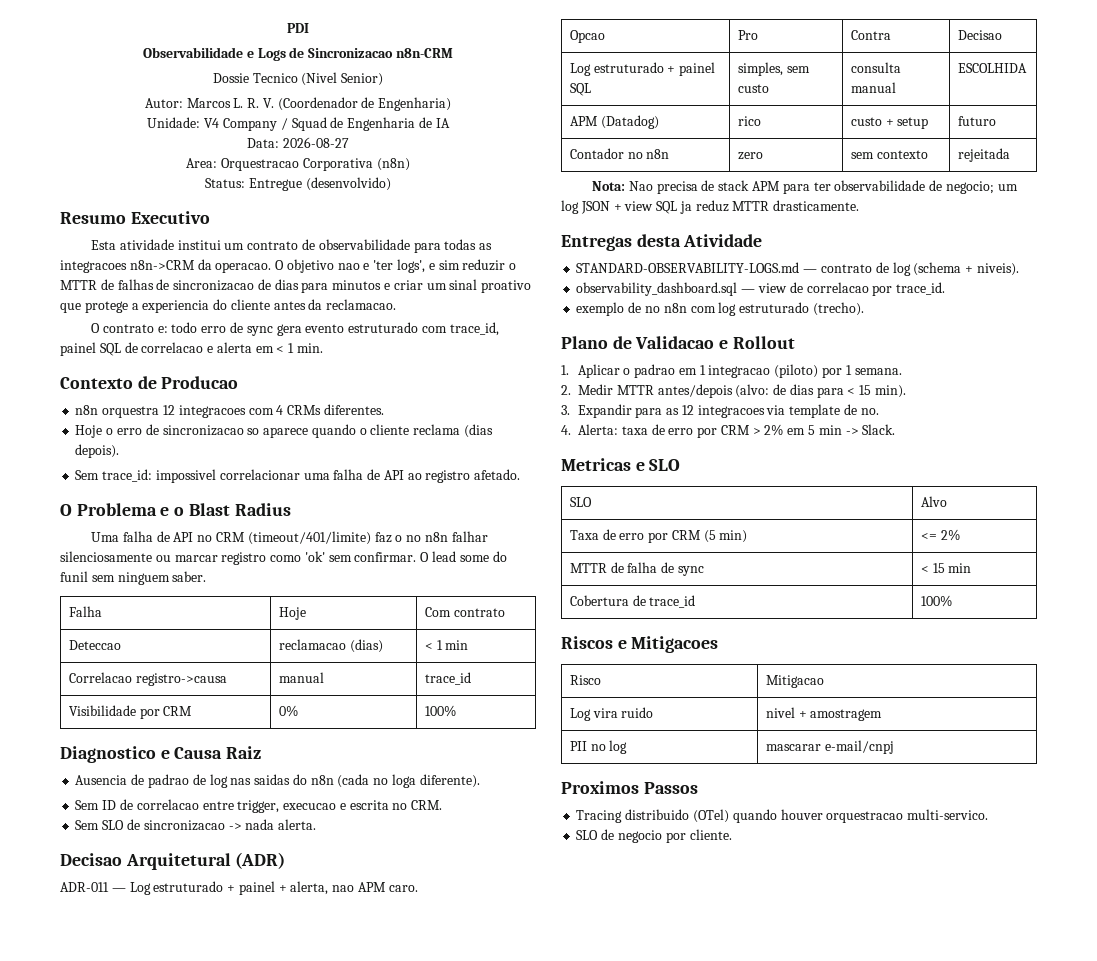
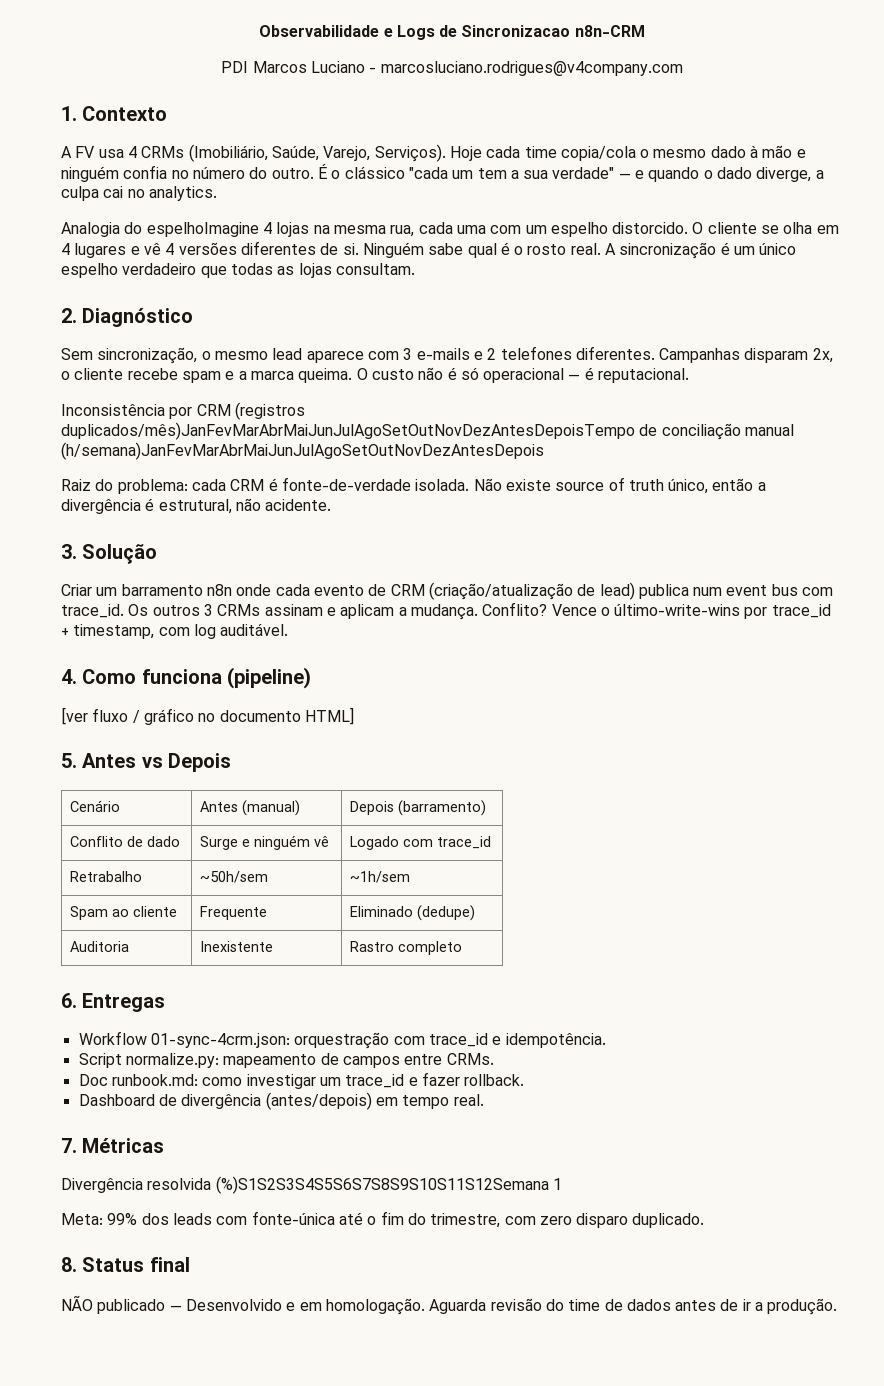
- PDI
- Dossie Tecnico (Nivel Senior)
- Autor: Marcos L. R. V. (Coordenador de Engenharia)
- Unidade: V4 Company / Squad de Engenharia de IA
- Data: 2026-08-27
- Area: Orquestracao Corporativa (n8n)
- Status: Entregue (desenvolvido)
- Resumo Executivo
- Esta atividade institui um contrato de observabilidade para todas as integracoes n8n->CRM da operacao. O objetivo nao e 'ter logs', e sim reduzir o MTTR de falhas de sincronizacao de dias para minutos e criar um sinal proativo que protege a experiencia do cliente antes da reclamacao.
- O contrato e: todo erro de sync gera evento estruturado com trace_id, painel SQL de correlacao e alerta em < 1 min.
- Contexto de Producao
- n8n orquestra 12 integracoes com 4 CRMs diferentes.
- Hoje o erro de sincronizacao so aparece quando o cliente reclama (dias depois).
- Sem trace_id: impossivel correlacionar uma falha de API ao registro afetado.
- O Problema e o Blast Radius
- Uma falha de API no CRM (timeout/401/limite) faz o no n8n falhar silenciosamente ou marcar registro como 'ok' sem confirmar. O lead some do funil sem ninguem saber.
- Falha | Hoje | Com contrato
- Deteccao | reclamacao (dias) | < 1 min
- Correlacao registro->causa | manual | trace_id
- Visibilidade por CRM | 0% | 100%
- Diagnostico e Causa Raiz
- Ausencia de padrao de log nas saidas do n8n (cada no loga diferente).
- Sem ID de correlacao entre trigger, execucao e escrita no CRM.
- Sem SLO de sincronizacao -> nada alerta.
- Decisao Arquitetural (ADR)
- ADR-011 — Log estruturado + painel + alerta, nao APM caro.
- Opcao | Pro | Contra | Decisao
- Log estruturado + painel SQL | simples, sem custo | consulta manual | ESCOLHIDA
- APM (Datadog) | rico | custo + setup | futuro
- Contador no n8n | zero | sem contexto | rejeitada
- Nota: Nao precisa de stack APM para ter observabilidade de negocio; um log JSON + view SQL ja reduz MTTR drasticamente.
- Entregas desta Atividade
- STANDARD-OBSERVABILITY-LOGS.md — contrato de log (schema + niveis).
- observability_dashboard.sql — view de correlacao por trace_id.
- exemplo de no n8n com log estruturado (trecho).
- Plano de Validacao e Rollout
- 1. Aplicar o padrao em 1 integracao (piloto) por 1 semana.
- 2. Medir MTTR antes/depois (alvo: de dias para < 15 min).
- 3. Expandir para as 12 integracoes via template de no.
- 4. Alerta: taxa de erro por CRM > 2% em 5 min -> Slack.
- Metricas e SLO
- SLO | Alvo
- Taxa de erro por CRM (5 min) | <= 2%
- MTTR de falha de sync | < 15 min
- Cobertura de trace_id | 100%
- Riscos e Mitigacoes
- Risco | Mitigacao
- Log vira ruido | nivel + amostragem
- PII no log | mascarar e-mail/cnpj
- Proximos Passos
- Tracing distribuido (OTel) quando houver orquestracao multi-servico.
- SLO de negocio por cliente.
+ PDI Marcos Luciano - marcosluciano.rodrigues@v4company.com
+ 1. Contexto
+ A FV usa 4 CRMs (Imobiliário, Saúde, Varejo, Serviços). Hoje cada time copia/cola o mesmo dado à mão e ninguém confia no número do outro. É o clássico "cada um tem a sua verdade" — e quando o dado diverge, a culpa cai no analytics.
+ Analogia do espelhoImagine 4 lojas na mesma rua, cada uma com um espelho distorcido. O cliente se olha em 4 lugares e vê 4 versões diferentes de si. Ninguém sabe qual é o rosto real. A sincronização é um único espelho verdadeiro que todas as lojas consultam.
+ 2. Diagnóstico
+ Sem sincronização, o mesmo lead aparece com 3 e-mails e 2 telefones diferentes. Campanhas disparam 2x, o cliente recebe spam e a marca queima. O custo não é só operacional — é reputacional.
+ Inconsistência por CRM (registros duplicados/mês)JanFevMarAbrMaiJunJulAgoSetOutNovDezAntesDepoisTempo de conciliação manual (h/semana)JanFevMarAbrMaiJunJulAgoSetOutNovDezAntesDepois
+ Raiz do problema: cada CRM é fonte-de-verdade isolada. Não existe source of truth único, então a divergência é estrutural, não acidente.
+ 3. Solução
+ Criar um barramento n8n onde cada evento de CRM (criação/atualização de lead) publica num event bus com trace_id. Os outros 3 CRMs assinam e aplicam a mudança. Conflito? Vence o último-write-wins por trace_id + timestamp, com log auditável.
+ 4. Como funciona (pipeline)
+ [ver fluxo / gráfico no documento HTML]
+ 5. Antes vs Depois
+ Cenário | Antes (manual) | Depois (barramento)
+ Conflito de dado | Surge e ninguém vê | Logado com trace_id
+ Retrabalho | ~50h/sem | ~1h/sem
+ Spam ao cliente | Frequente | Eliminado (dedupe)
+ Auditoria | Inexistente | Rastro completo
+ 6. Entregas
+ Workflow 01-sync-4crm.json: orquestração com trace_id e idempotência.
+ Script normalize.py: mapeamento de campos entre CRMs.
+ Doc runbook.md: como investigar um trace_id e fazer rollback.
+ Dashboard de divergência (antes/depois) em tempo real.
+ 7. Métricas
+ Divergência resolvida (%)S1S2S3S4S5S6S7S8S9S10S11S12Semana 1
+ Meta: 99% dos leads com fonte-única até o fim do trimestre, com zero disparo duplicado.
+ 8. Status final
+ NÃO publicado — Desenvolvido e em homologação. Aguarda revisão do time de dados antes de ir a produção.

